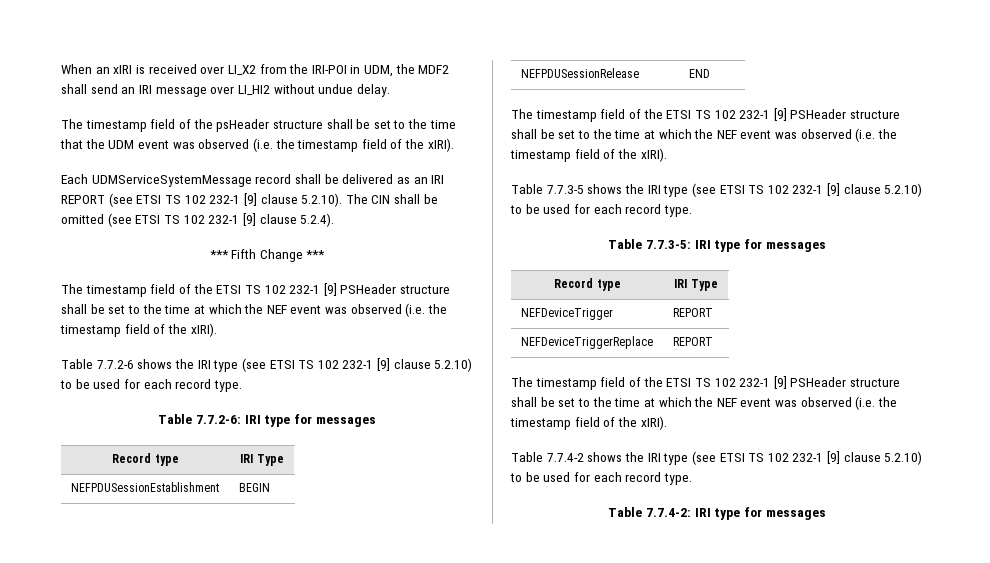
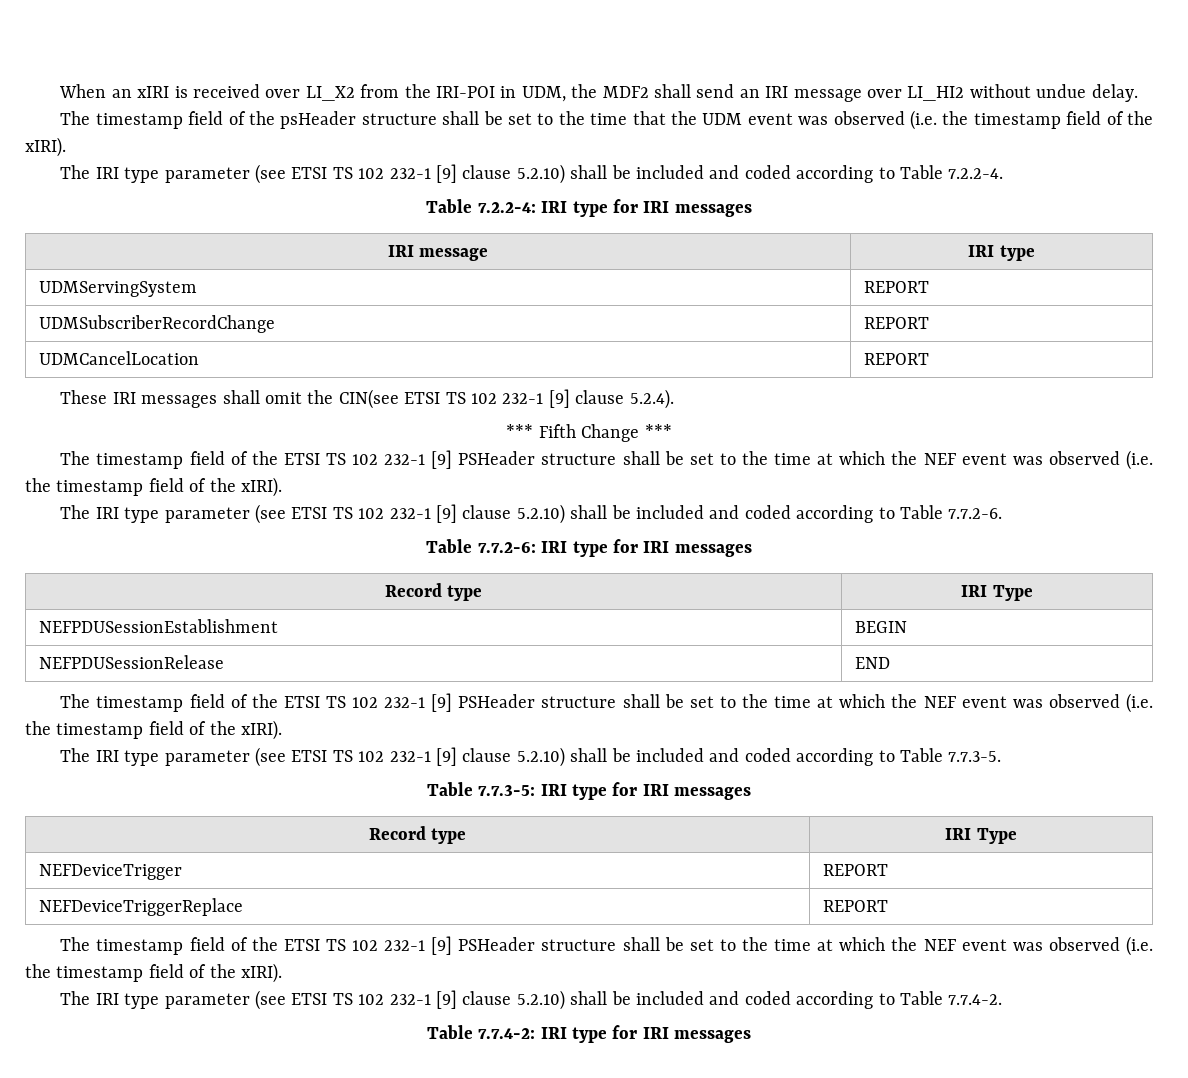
- Each UDMServiceSystemMessage record shall be delivered as an IRI REPORT (see ETSI TS 102 232-1 [9] clause 5.2.10). The CIN shall be omitted (see ETSI TS 102 232-1 [9] clause 5.2.4).
+ The IRI type parameter (see ETSI TS 102 232-1 [9] clause 5.2.10) shall be included and coded according to Table 7.2.2-4.
+ Table 7.2.2-4: IRI type for IRI messages
+ IRI message | IRI type
+ UDMServingSystem | REPORT
+ UDMSubscriberRecordChange | REPORT
+ UDMCancelLocation | REPORT
+ These IRI messages shall omit the CIN(see ETSI TS 102 232-1 [9] clause 5.2.4).
- Table 7.7.2-6 shows the IRI type (see ETSI TS 102 232-1 [9] clause 5.2.10) to be used for each record type.
+ The IRI type parameter (see ETSI TS 102 232-1 [9] clause 5.2.10) shall be included and coded according to Table 7.7.2-6.
- Table 7.7.2-6: IRI type for messages
+ Table 7.7.2-6: IRI type for IRI messages
- Table 7.7.3-5 shows the IRI type (see ETSI TS 102 232-1 [9] clause 5.2.10) to be used for each record type.
+ The IRI type parameter (see ETSI TS 102 232-1 [9] clause 5.2.10) shall be included and coded according to Table 7.7.3-5.
- Table 7.7.3-5: IRI type for messages
+ Table 7.7.3-5: IRI type for IRI messages
- Table 7.7.4-2 shows the IRI type (see ETSI TS 102 232-1 [9] clause 5.2.10) to be used for each record type.
+ The IRI type parameter (see ETSI TS 102 232-1 [9] clause 5.2.10) shall be included and coded according to Table 7.7.4-2.
- Table 7.7.4-2: IRI type for messages
+ Table 7.7.4-2: IRI type for IRI messages

